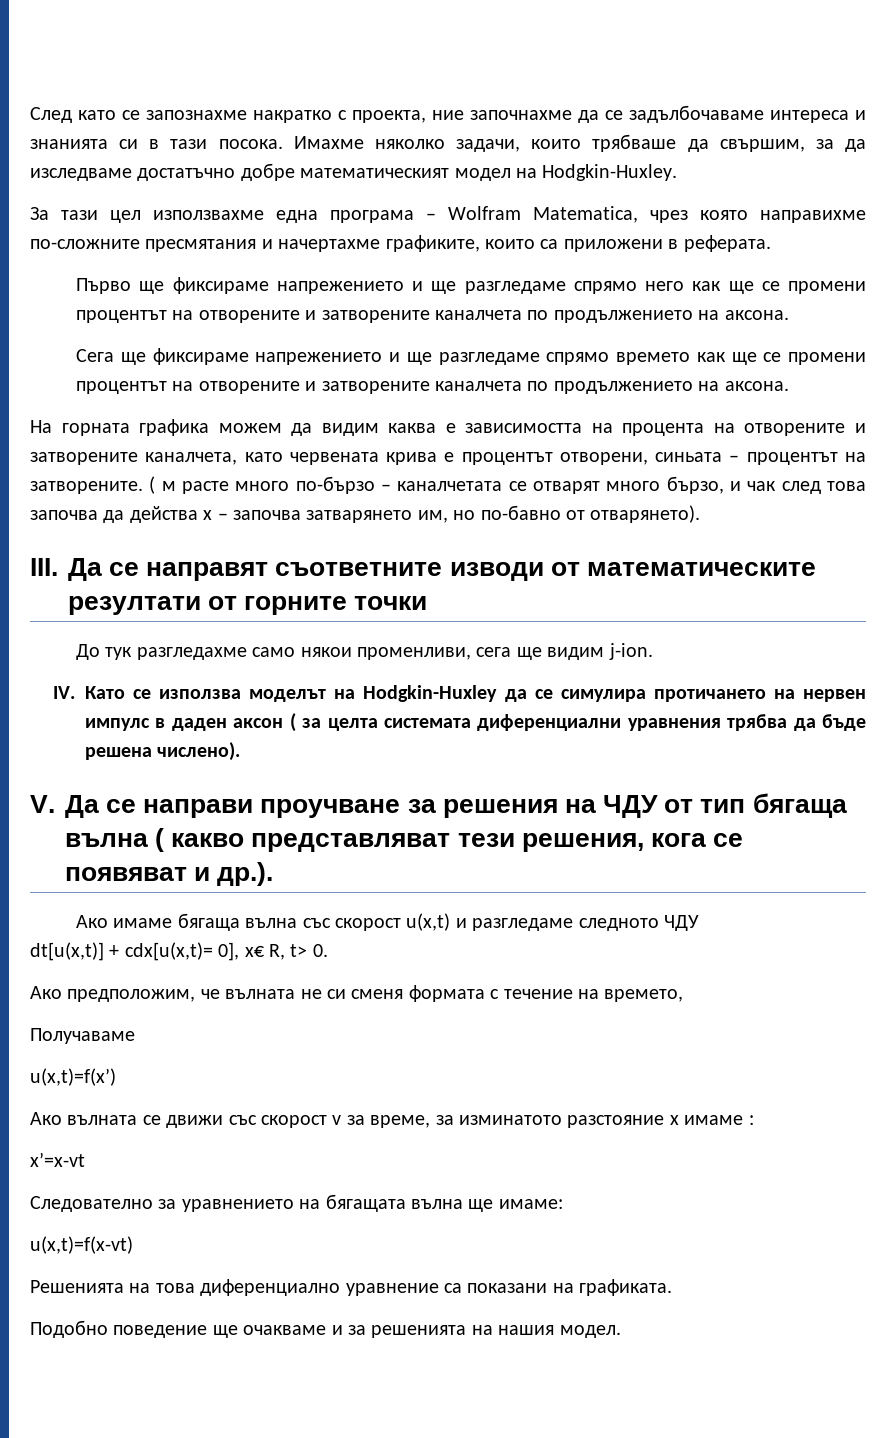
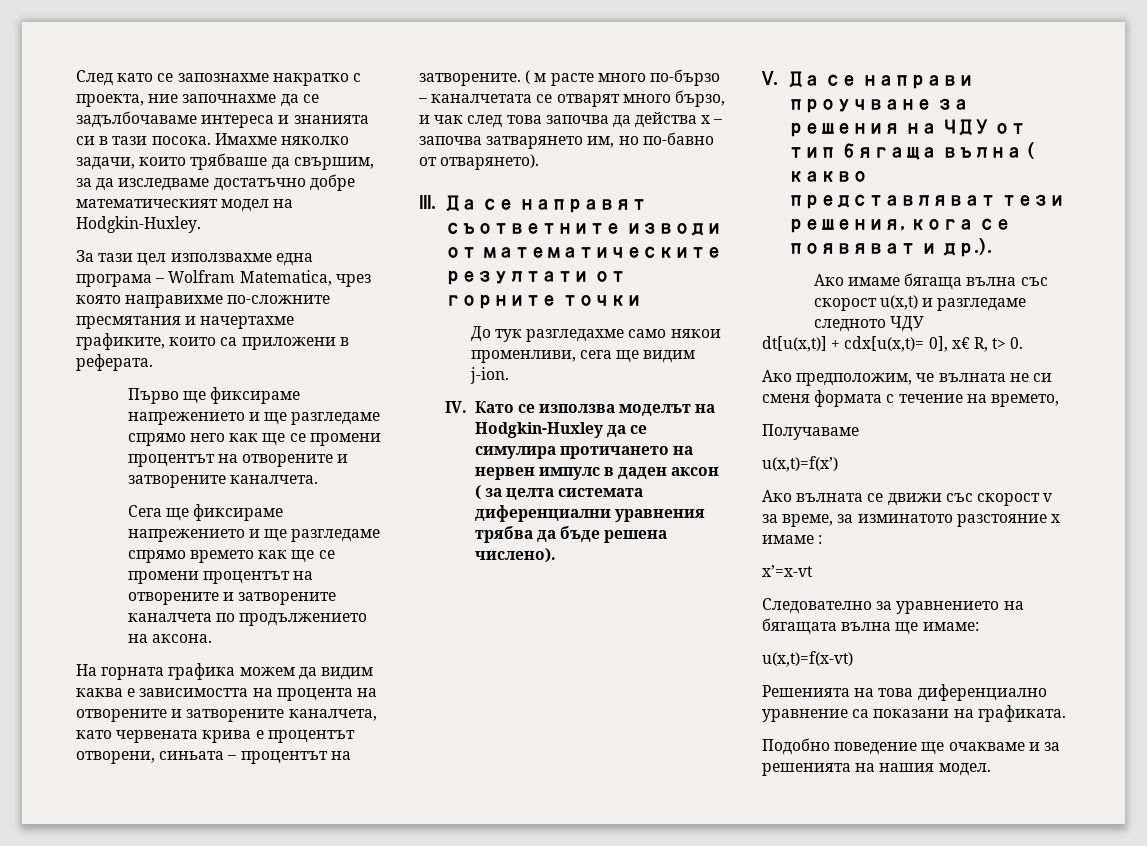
- Първо ще фиксираме напрежението и ще разгледаме спрямо него как ще се промени процентът на отворените и затворените каналчета по продължението на аксона.
+ Първо ще фиксираме напрежението и ще разгледаме спрямо него как ще се промени процентът на отворените и затворените каналчета.

